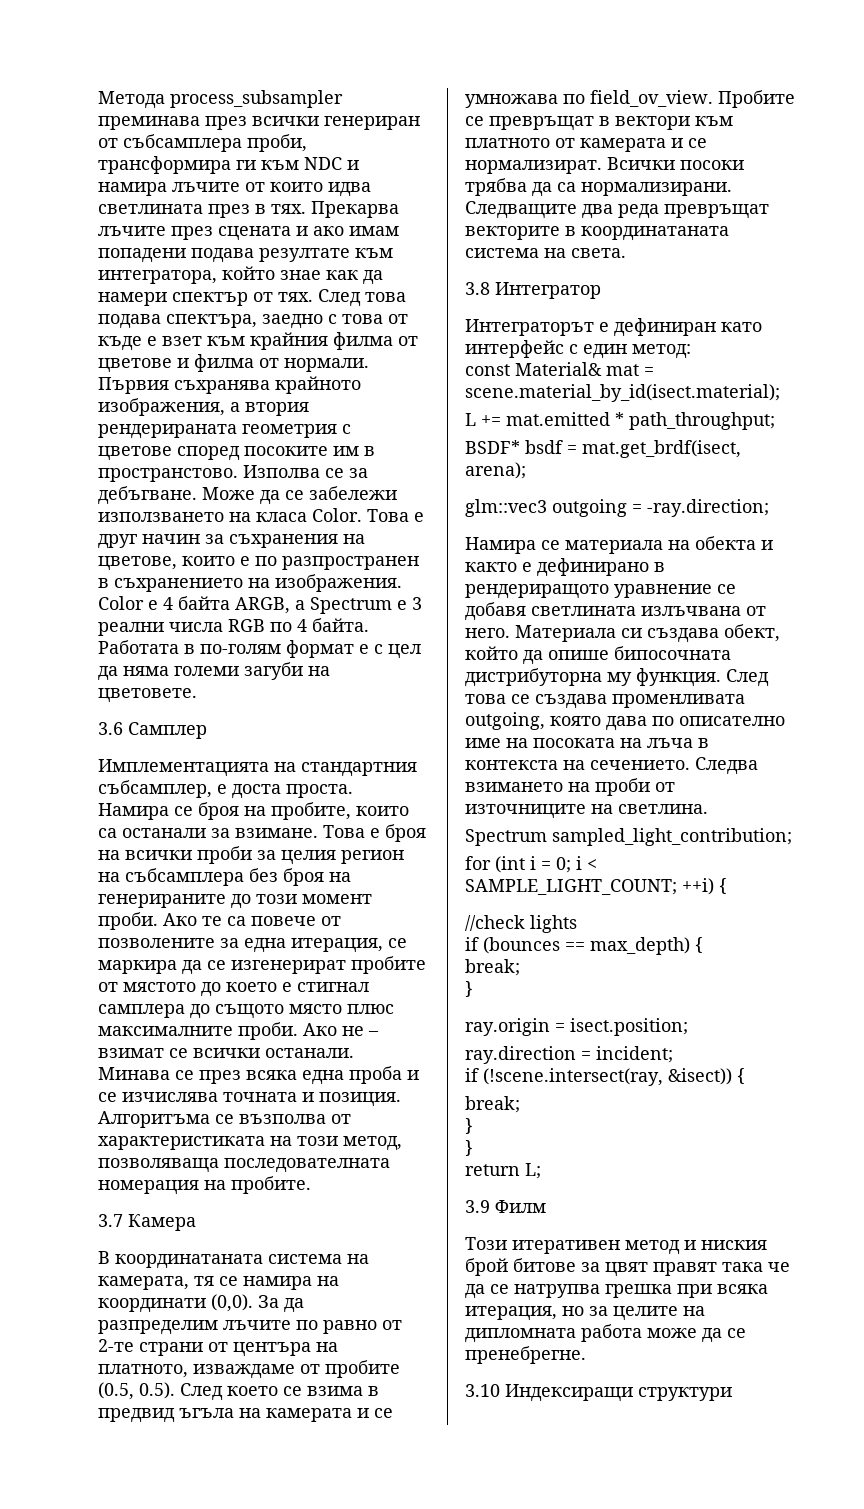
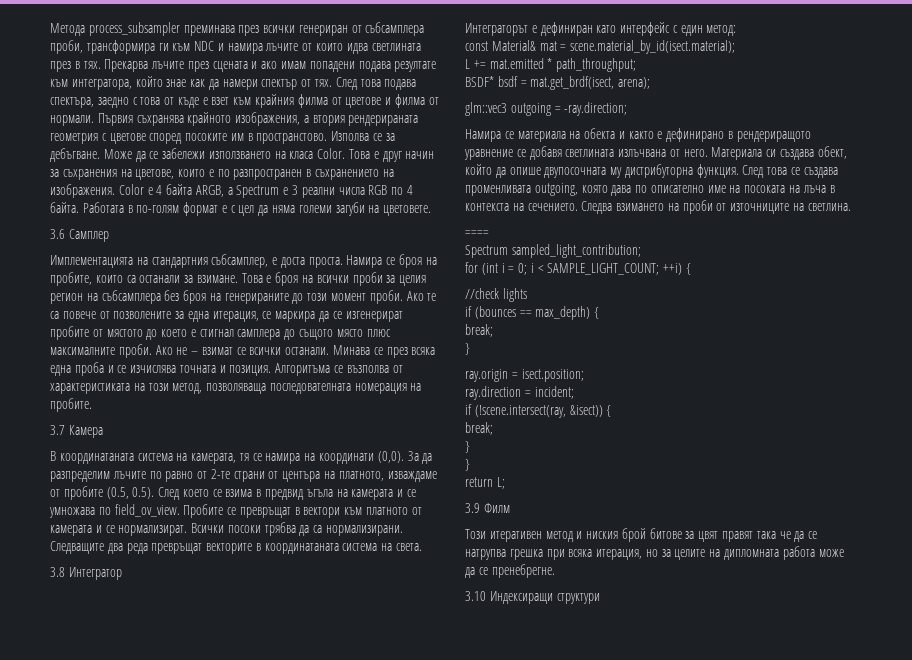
- Материала си създава обект, който да опише бипосочната дистрибуторна му функция.
+ Материала си създава обект, който да опише двупосочната му дистрибуторна функция.
+ ====

